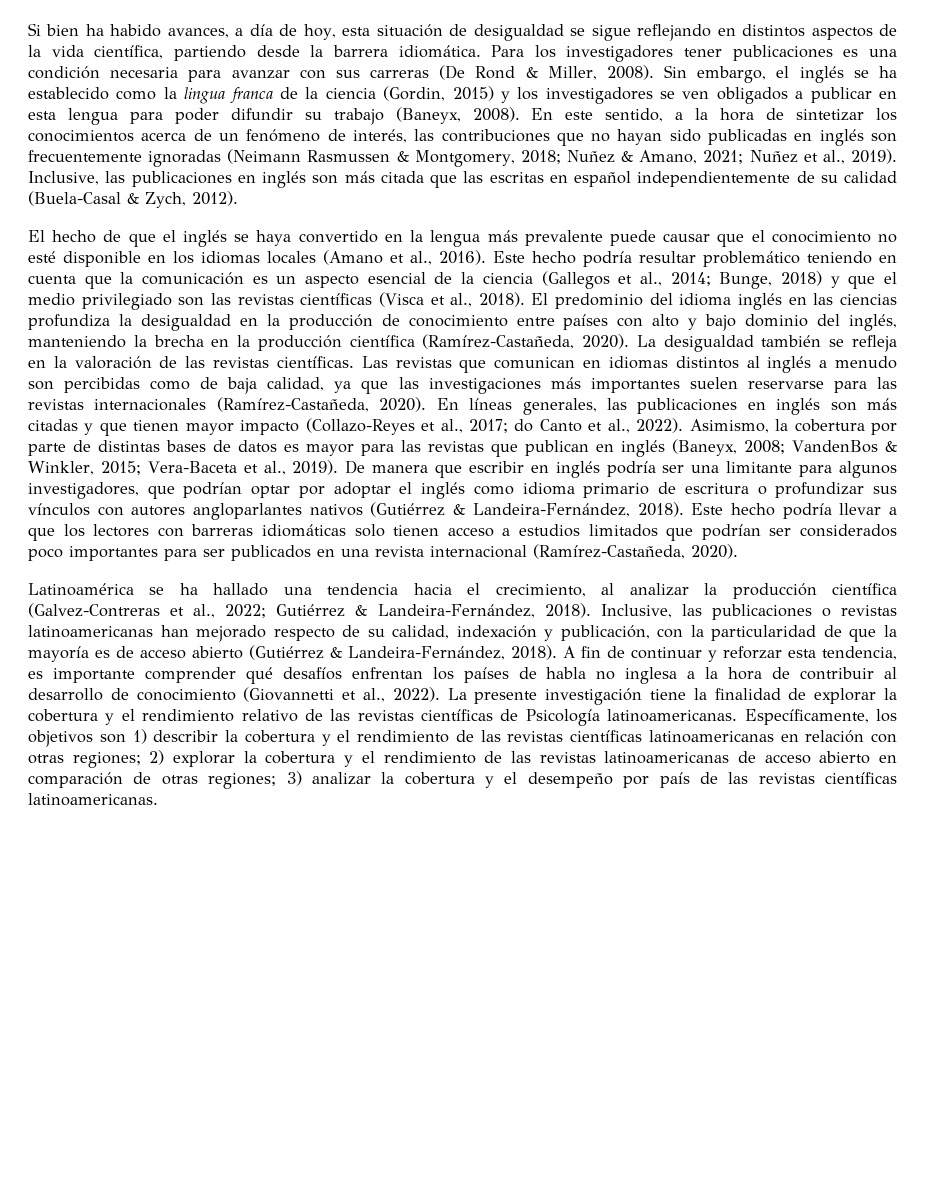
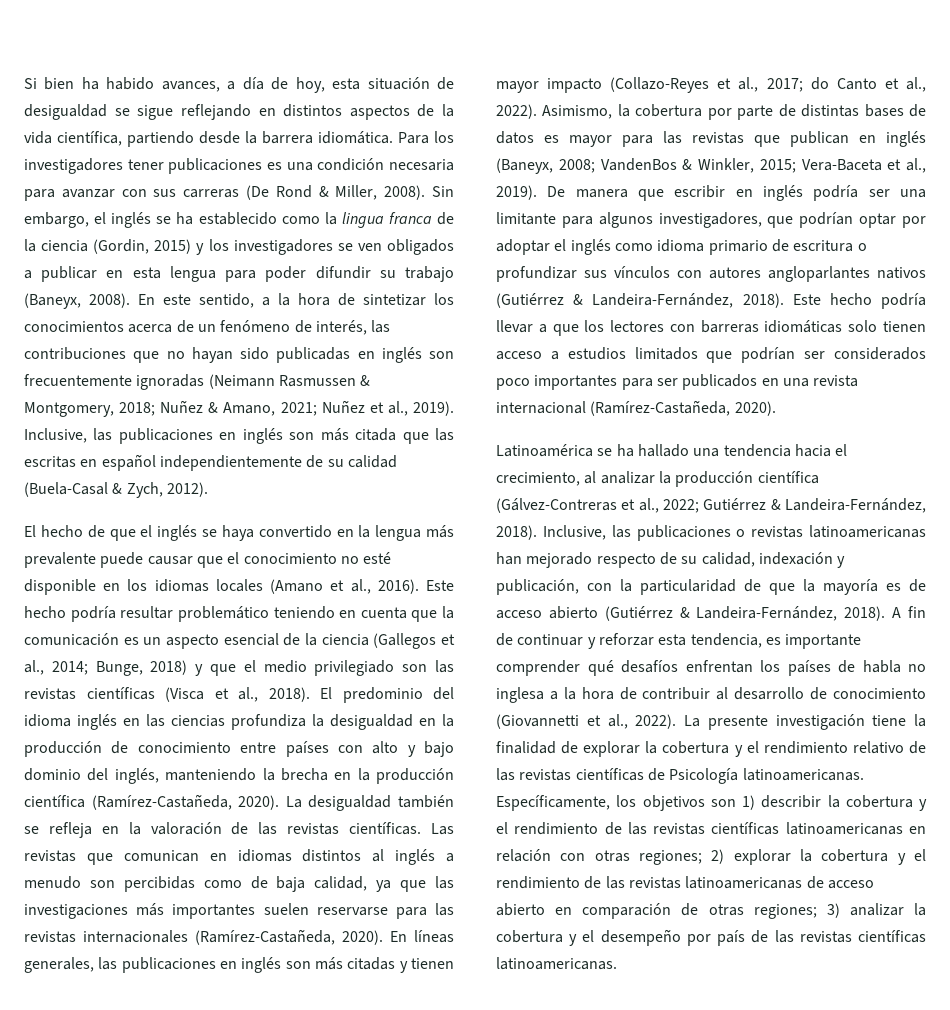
- En líneas generales, las publicaciones en inglés son más citadas y que tienen mayor impacto (Collazo-Reyes et al., 2017; do Canto et al., 2022).
+ En líneas generales, las publicaciones en inglés son más citadas y tienen mayor impacto (Collazo-Reyes et al., 2017; do Canto et al., 2022).
- Latinoamérica se ha hallado una tendencia hacia el crecimiento, al analizar la producción científica (Galvez-Contreras et al., 2022; Gutiérrez & Landeira-Fernández, 2018).
+ Latinoamérica se ha hallado una tendencia hacia el crecimiento, al analizar la producción científica (Gálvez-Contreras et al., 2022; Gutiérrez & Landeira-Fernández, 2018).

